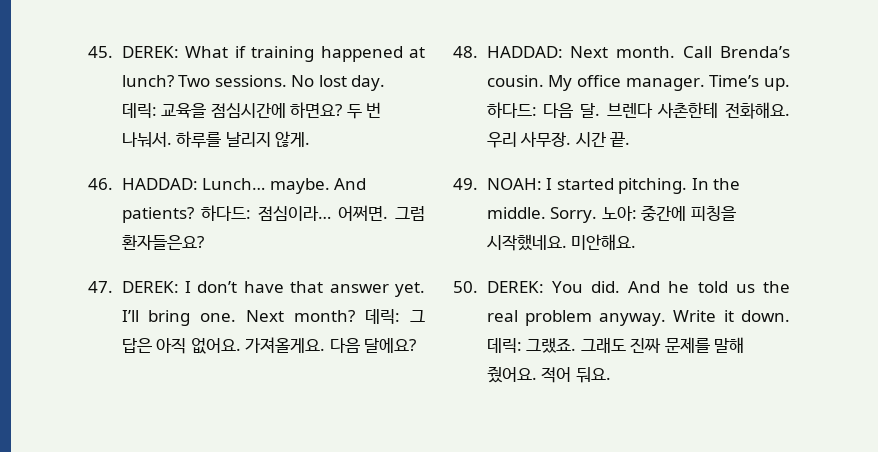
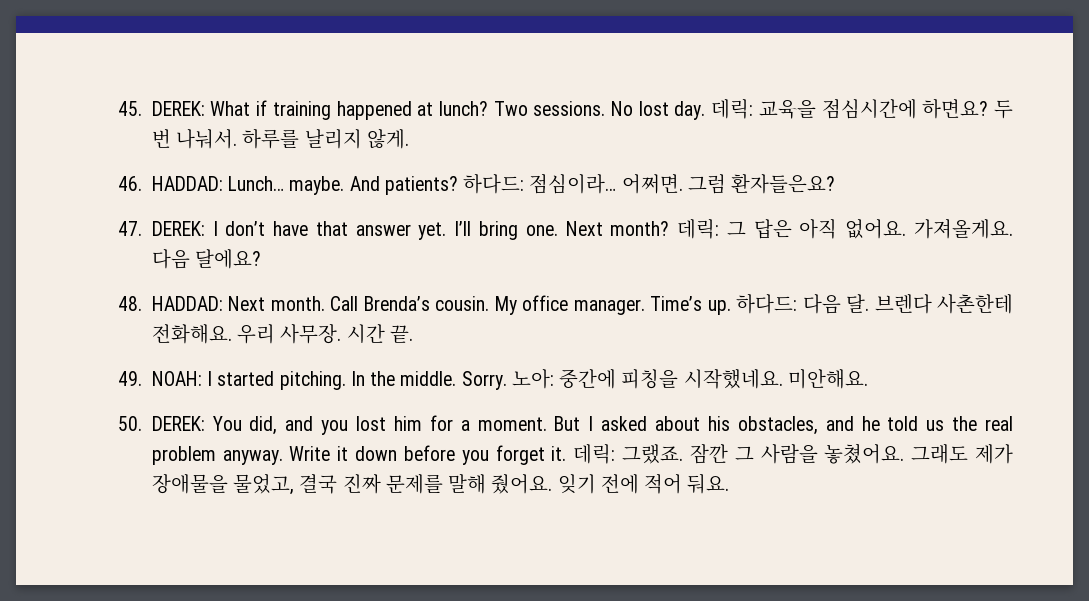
- 50. DEREK: You did. And he told us the real problem anyway.
+ 50. DEREK: You did, and you lost him for a moment. But I asked about his obstacles, and he told us the real problem anyway.
- Write it down. 데릭: 그랬죠. 그래도 진짜 문제를 말해 줬어요.
+ Write it down before you forget it. 데릭: 그랬죠. 잠깐 그 사람을 놓쳤어요. 그래도 제가 장애물을 물었고, 결국 진짜 문제를 말해 줬어요.
- 적어 둬요.
+ 잊기 전에 적어 둬요.

